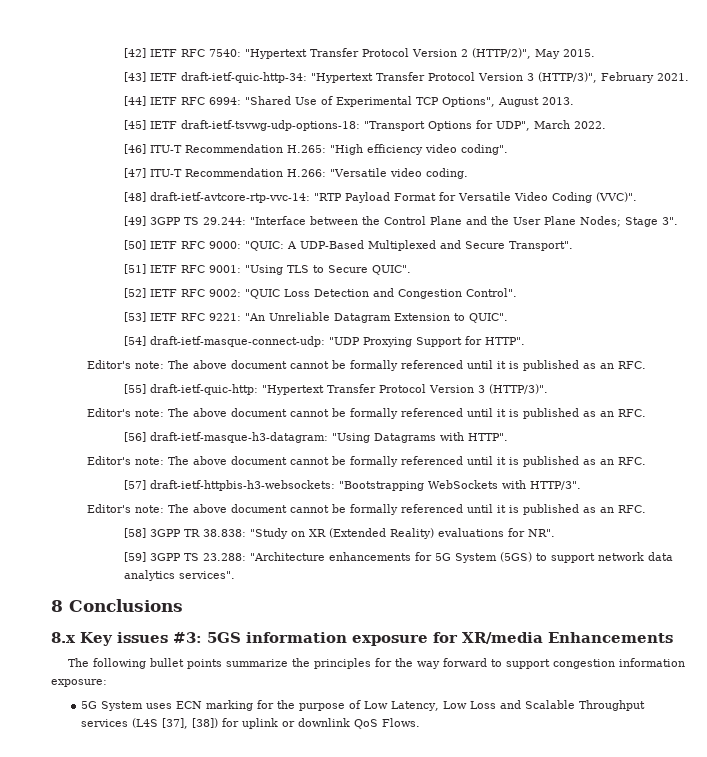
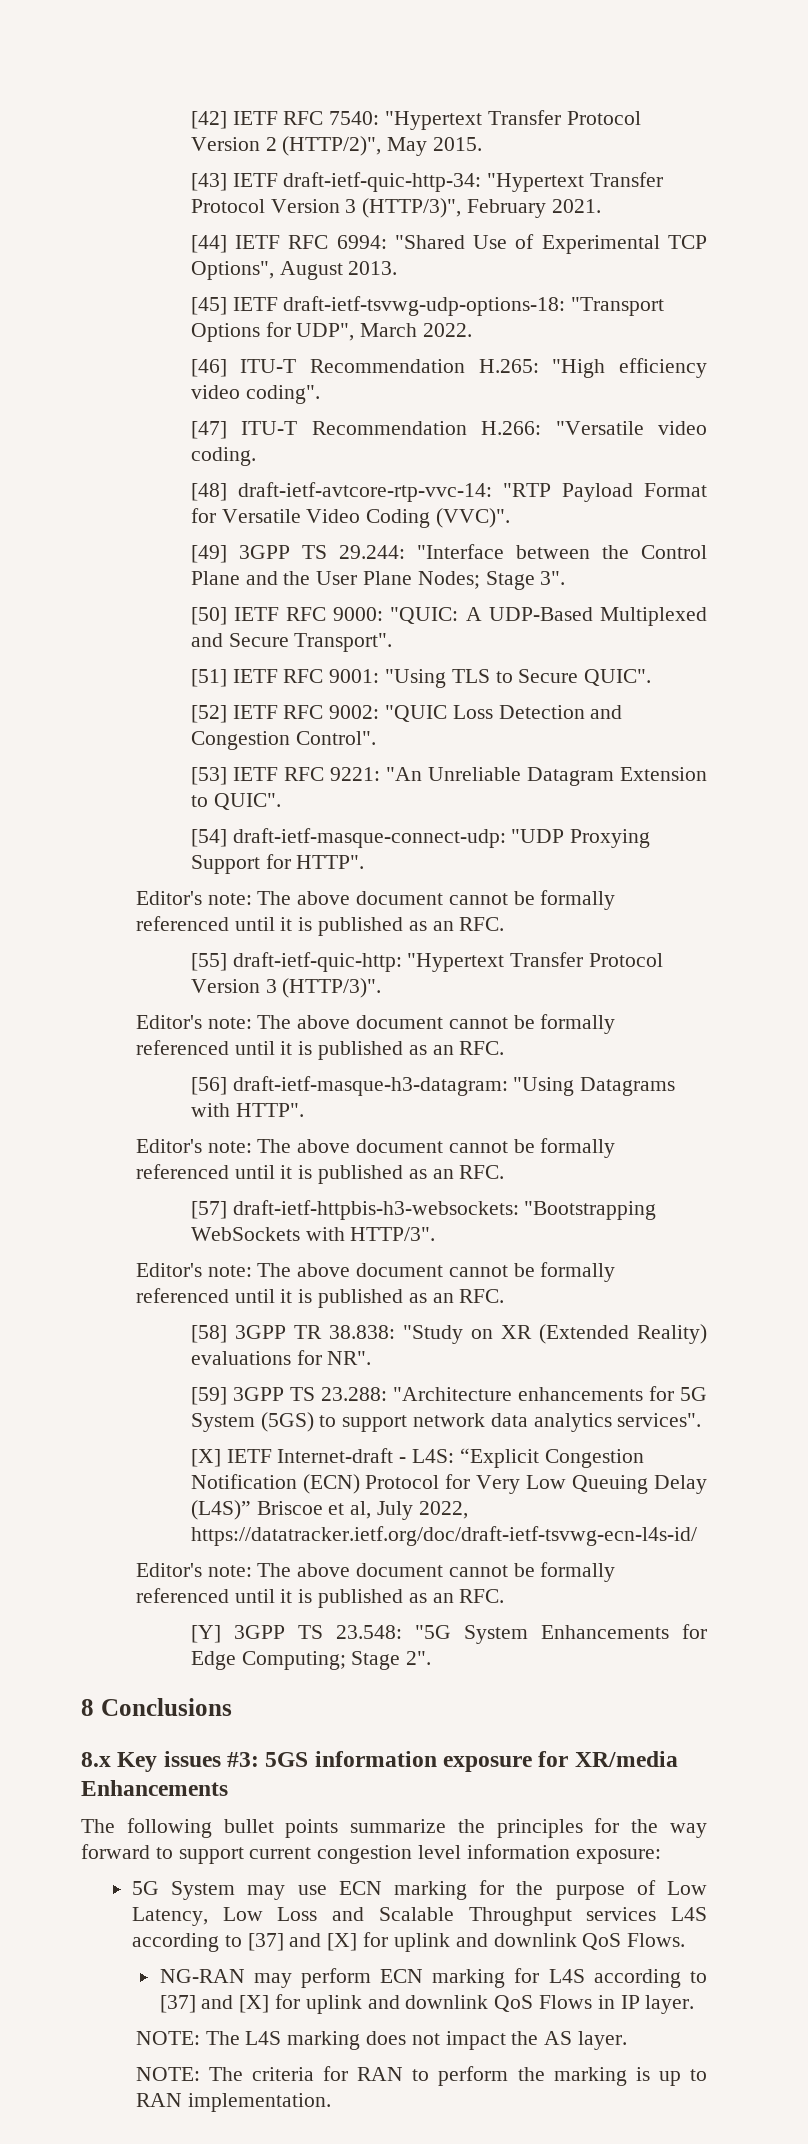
+ [X] IETF Internet-draft - L4S: “Explicit Congestion Notification (ECN) Protocol for Very Low Queuing Delay (L4S)” Briscoe et al, July 2022, https://datatracker.ietf.org/doc/draft-ietf-tsvwg-ecn-l4s-id/
+ Editor's note: The above document cannot be formally referenced until it is published as an RFC.
+ [Y] 3GPP TS 23.548: "5G System Enhancements for Edge Computing; Stage 2".
- The following bullet points summarize the principles for the way forward to support congestion information exposure:
+ The following bullet points summarize the principles for the way forward to support current congestion level information exposure:
- 5G System uses ECN marking for the purpose of Low Latency, Low Loss and Scalable Throughput services (L4S [37], [38]) for uplink or downlink QoS Flows.
+ 5G System may use ECN marking for the purpose of Low Latency, Low Loss and Scalable Throughput services L4S according to [37] and [X] for uplink and downlink QoS Flows.
+ NG-RAN may perform ECN marking for L4S according to [37] and [X] for uplink and downlink QoS Flows in IP layer.
+ NOTE: The L4S marking does not impact the AS layer.
+ NOTE: The criteria for RAN to perform the marking is up to RAN implementation.

